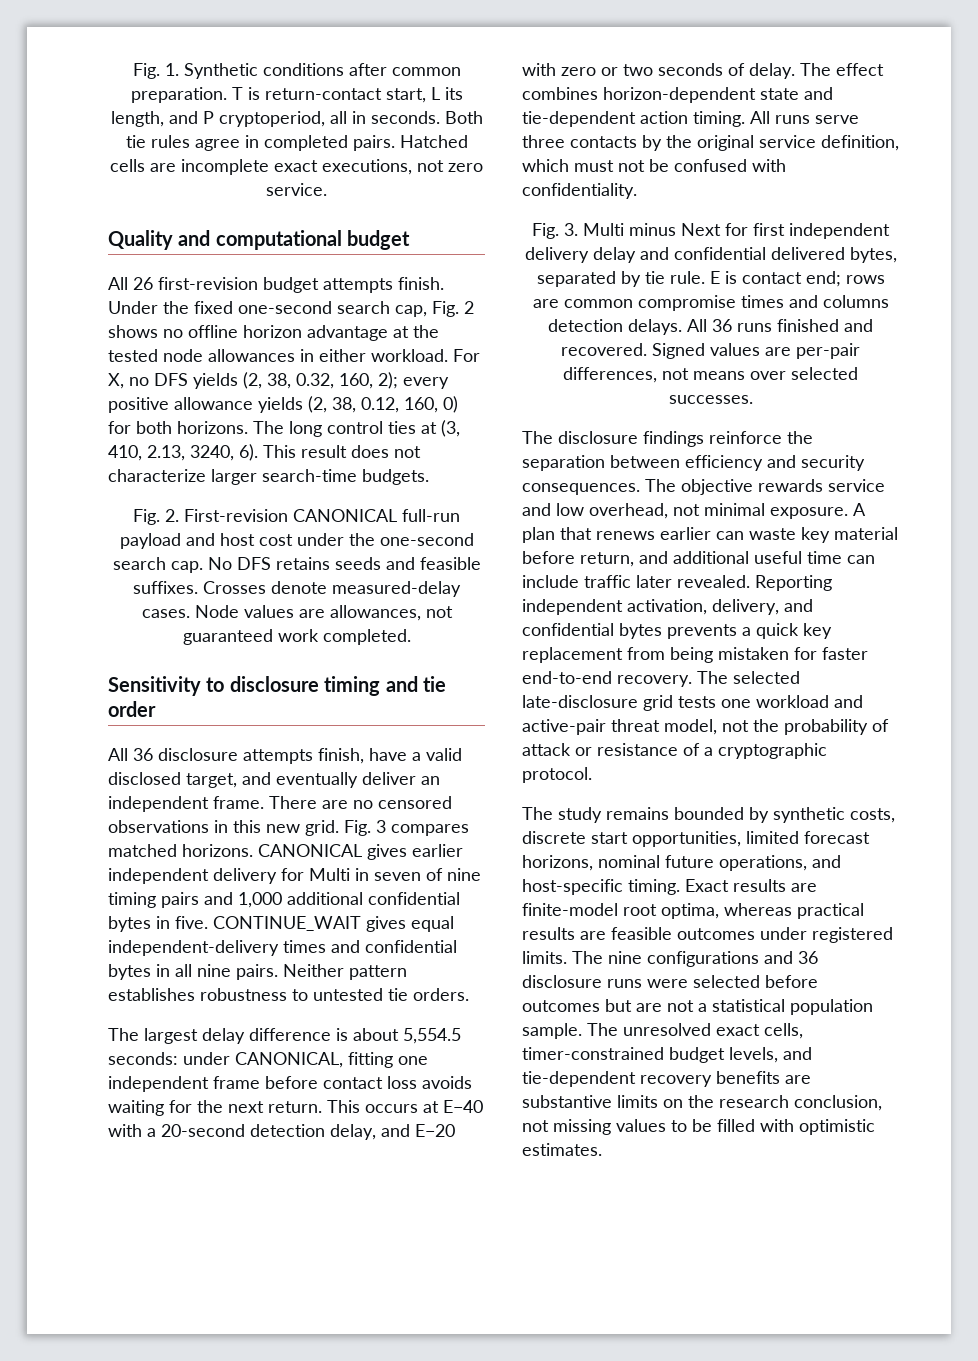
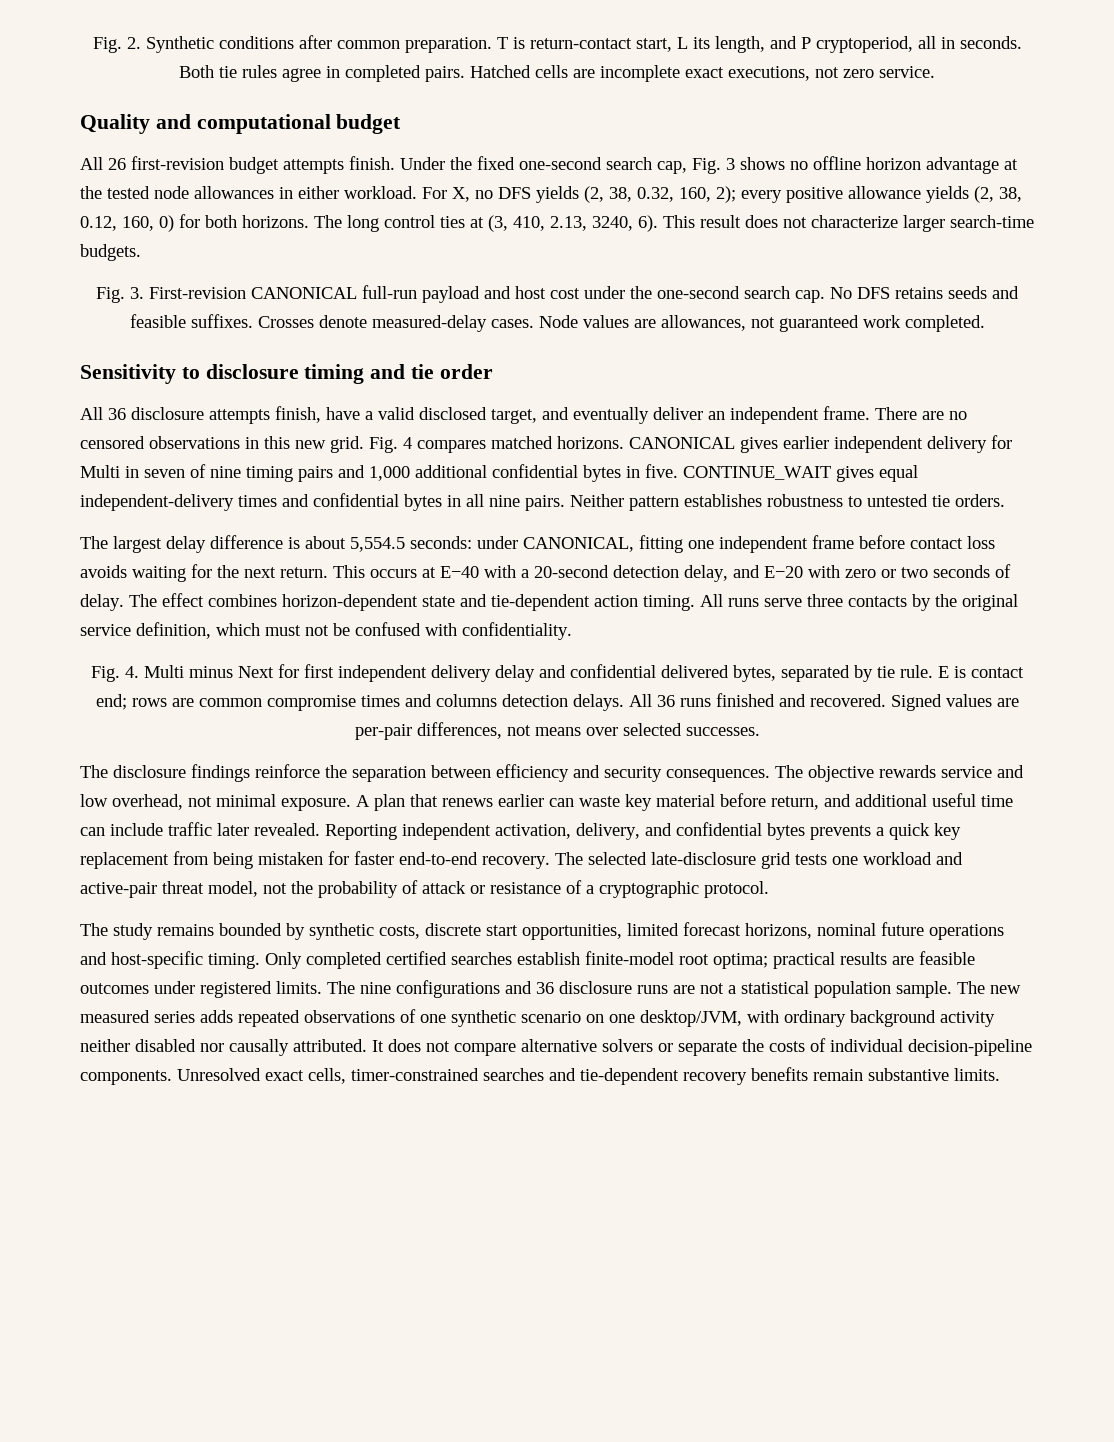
- Fig. 1. Synthetic conditions after common preparation.
+ Fig. 2. Synthetic conditions after common preparation.
- Under the fixed one-second search cap, Fig. 2 shows no offline horizon advantage at the tested node allowances in either workload.
+ Under the fixed one-second search cap, Fig. 3 shows no offline horizon advantage at the tested node allowances in either workload.
- Fig. 2. First-revision CANONICAL full-run payload and host cost under the one-second search cap.
+ Fig. 3. First-revision CANONICAL full-run payload and host cost under the one-second search cap.
- Fig. 3 compares matched horizons.
+ Fig. 4 compares matched horizons.
- Fig. 3. Multi minus Next for first independent delivery delay and confidential delivered bytes, separated by tie rule.
+ Fig. 4. Multi minus Next for first independent delivery delay and confidential delivered bytes, separated by tie rule.
- The study remains bounded by synthetic costs, discrete start opportunities, limited forecast horizons, nominal future operations, and host-specific timing.
+ The study remains bounded by synthetic costs, discrete start opportunities, limited forecast horizons, nominal future operations and host-specific timing.
- Exact results are finite-model root optima, whereas practical results are feasible outcomes under registered limits.
+ Only completed certified searches establish finite-model root optima; practical results are feasible outcomes under registered limits.
- The nine configurations and 36 disclosure runs were selected before outcomes but are not a statistical population sample.
+ The nine configurations and 36 disclosure runs are not a statistical population sample.
- The unresolved exact cells, timer-constrained budget levels, and tie-dependent recovery benefits are substantive limits on the research conclusion, not missing values to be filled with optimistic estimates.
+ The new measured series adds repeated observations of one synthetic scenario on one desktop/JVM, with ordinary background activity neither disabled nor causally attributed. It does not compare alternative solvers or separate the costs of individual decision-pipeline components. Unresolved exact cells, timer-constrained searches and tie-dependent recovery benefits remain substantive limits.

